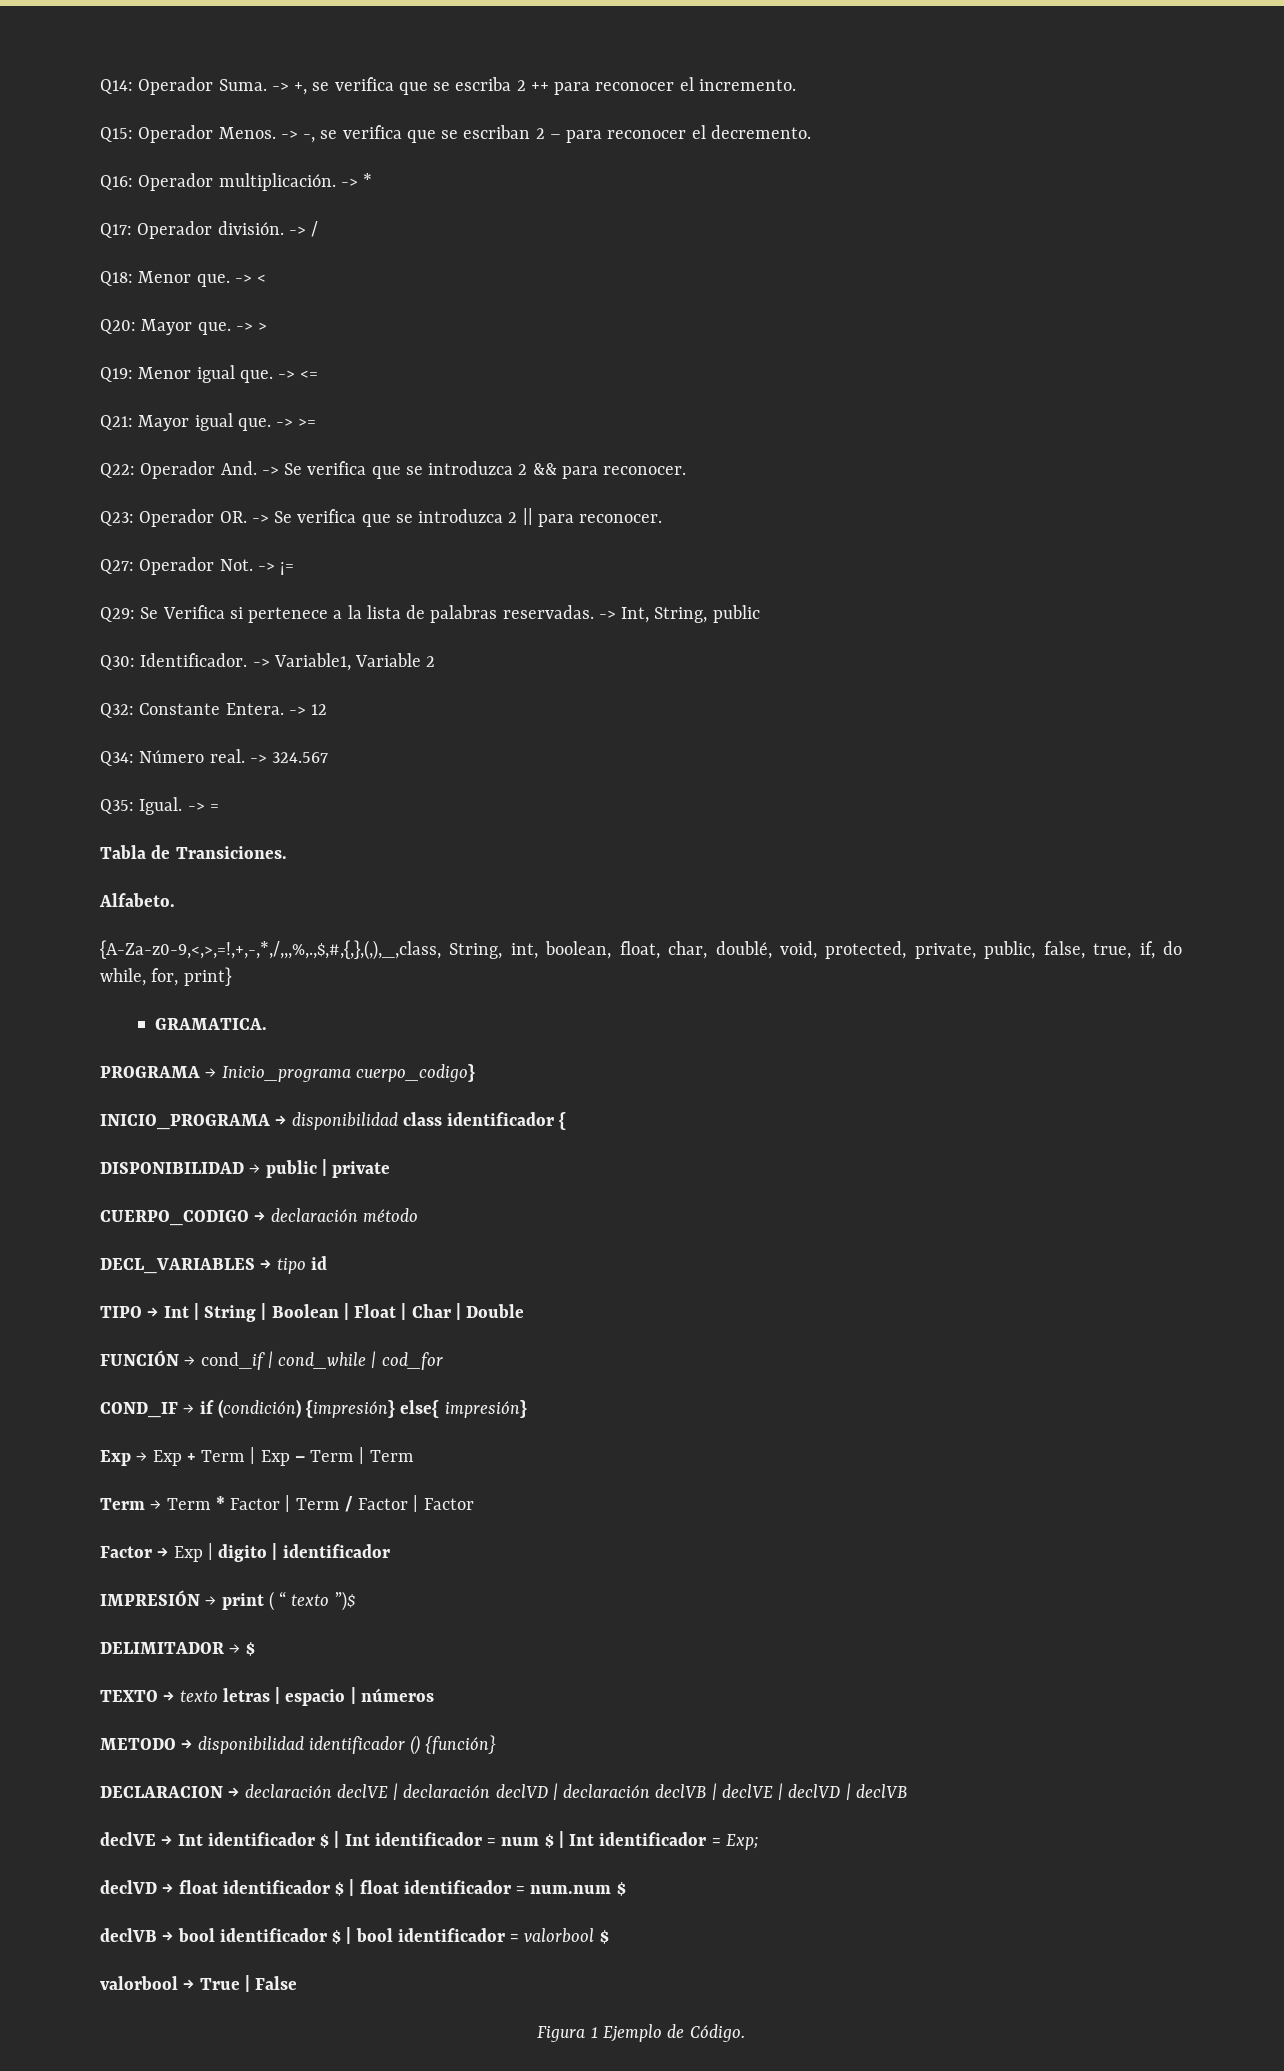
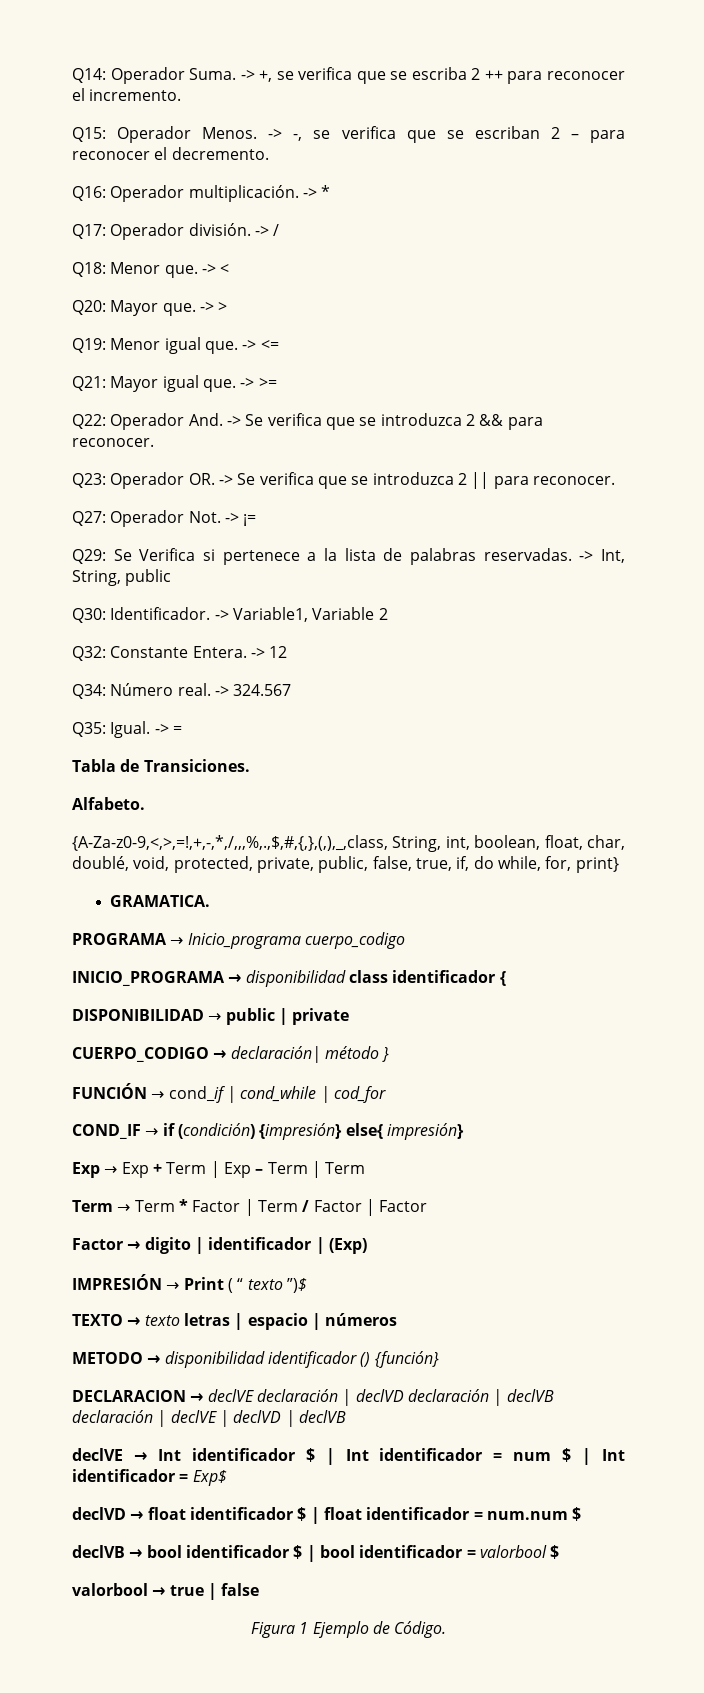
- PROGRAMA → Inicio_programa cuerpo_codigo}
+ PROGRAMA → Inicio_programa cuerpo_codigo
- CUERPO_CODIGO → declaración método
- DECL_VARIABLES → tipo id
- TIPO → Int | String | Boolean | Float | Char | Double
+ CUERPO_CODIGO → declaración| método }
- Factor → Exp | digito | identificador
+ Factor → digito | identificador | (Exp)
- IMPRESIÓN → print ( “ texto ”)$
+ IMPRESIÓN → Print ( “ texto ”)$
- DELIMITADOR → $
- DECLARACION → declaración declVE | declaración declVD | declaración declVB | declVE | declVD | declVB
+ DECLARACION → declVE declaración | declVD declaración | declVB declaración | declVE | declVD | declVB
- declVE → Int identificador $ | Int identificador = num $ | Int identificador = Exp;
+ declVE → Int identificador $ | Int identificador = num $ | Int identificador = Exp$
- valorbool → True | False
+ valorbool → true | false

